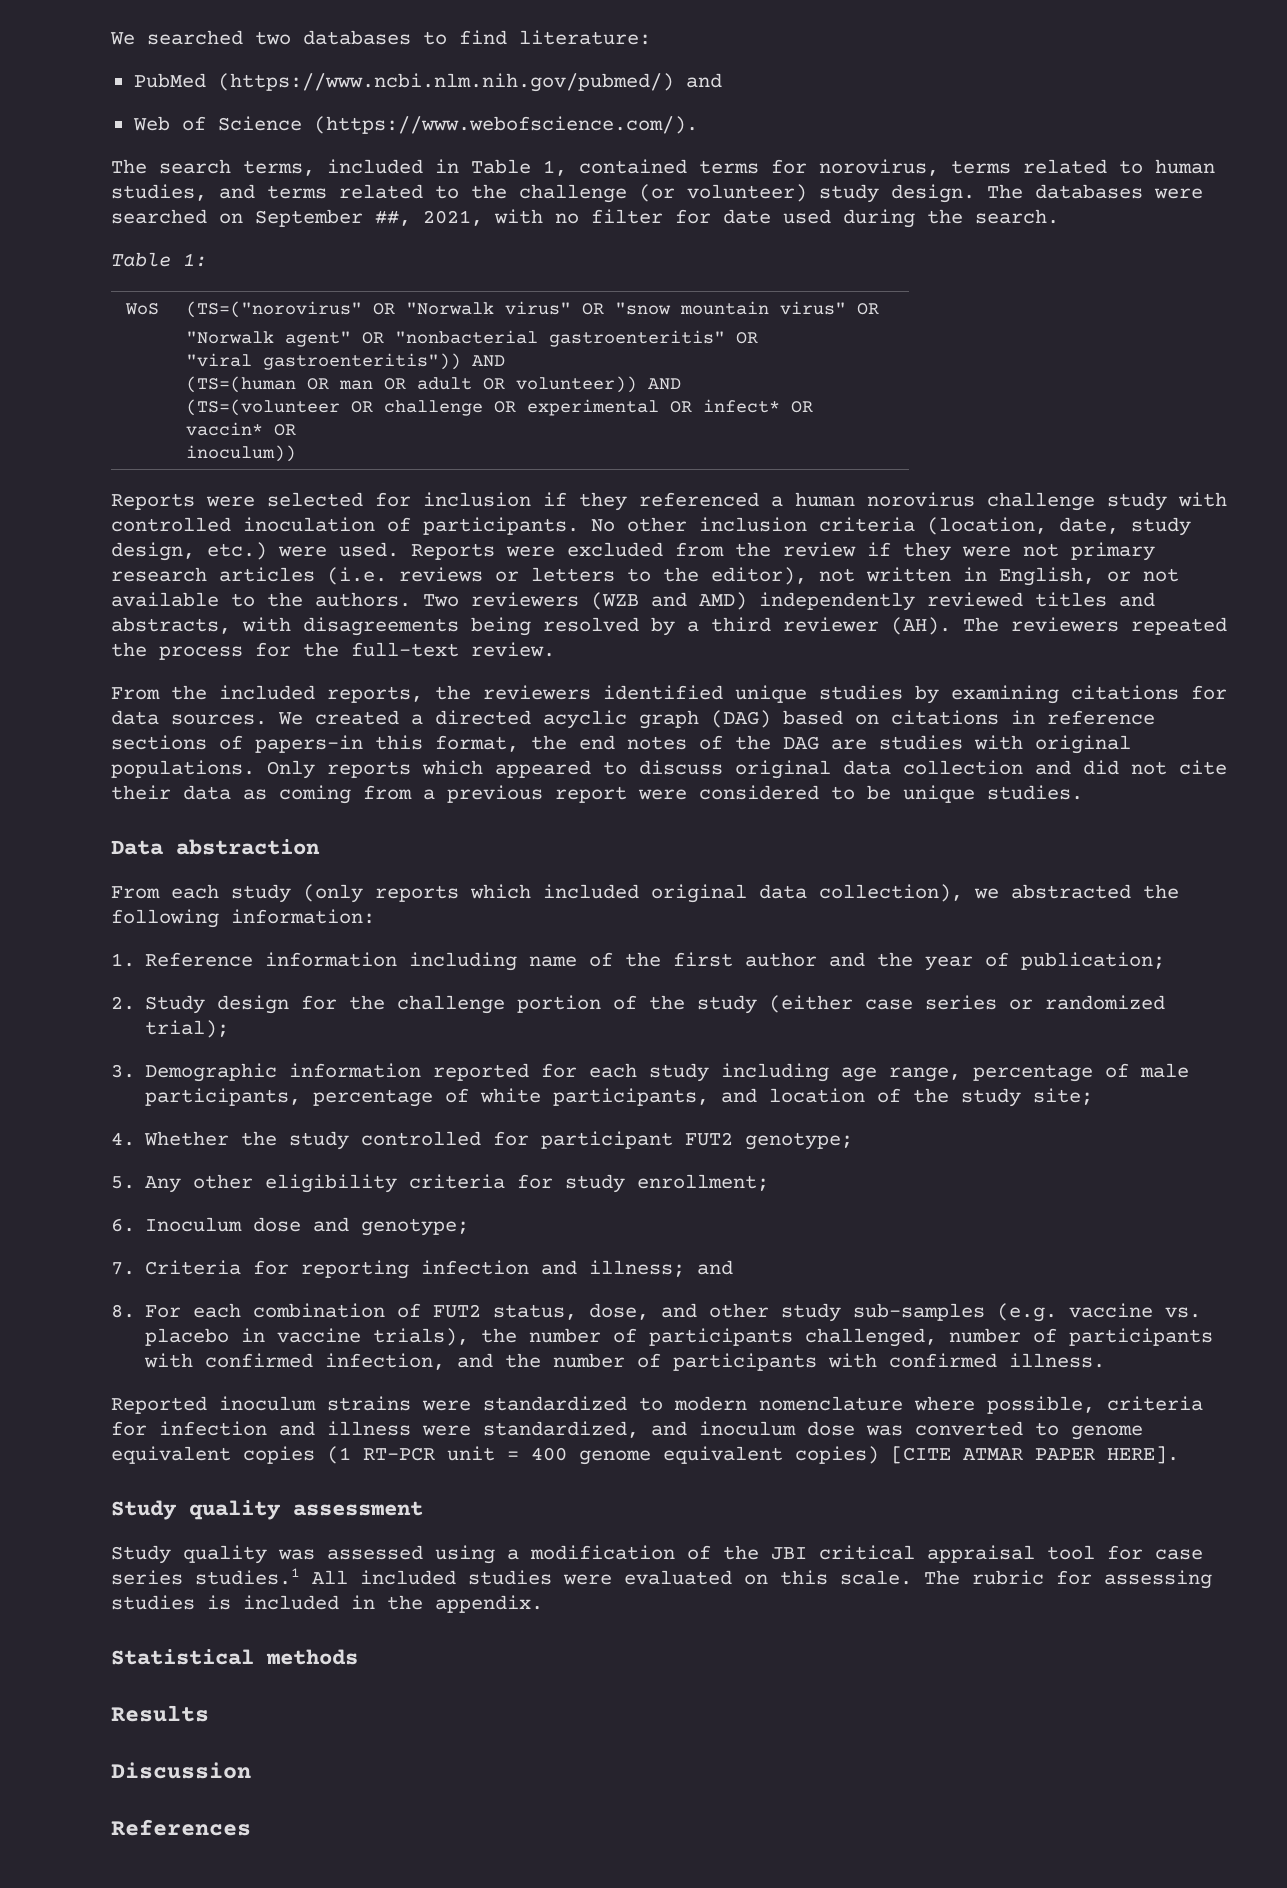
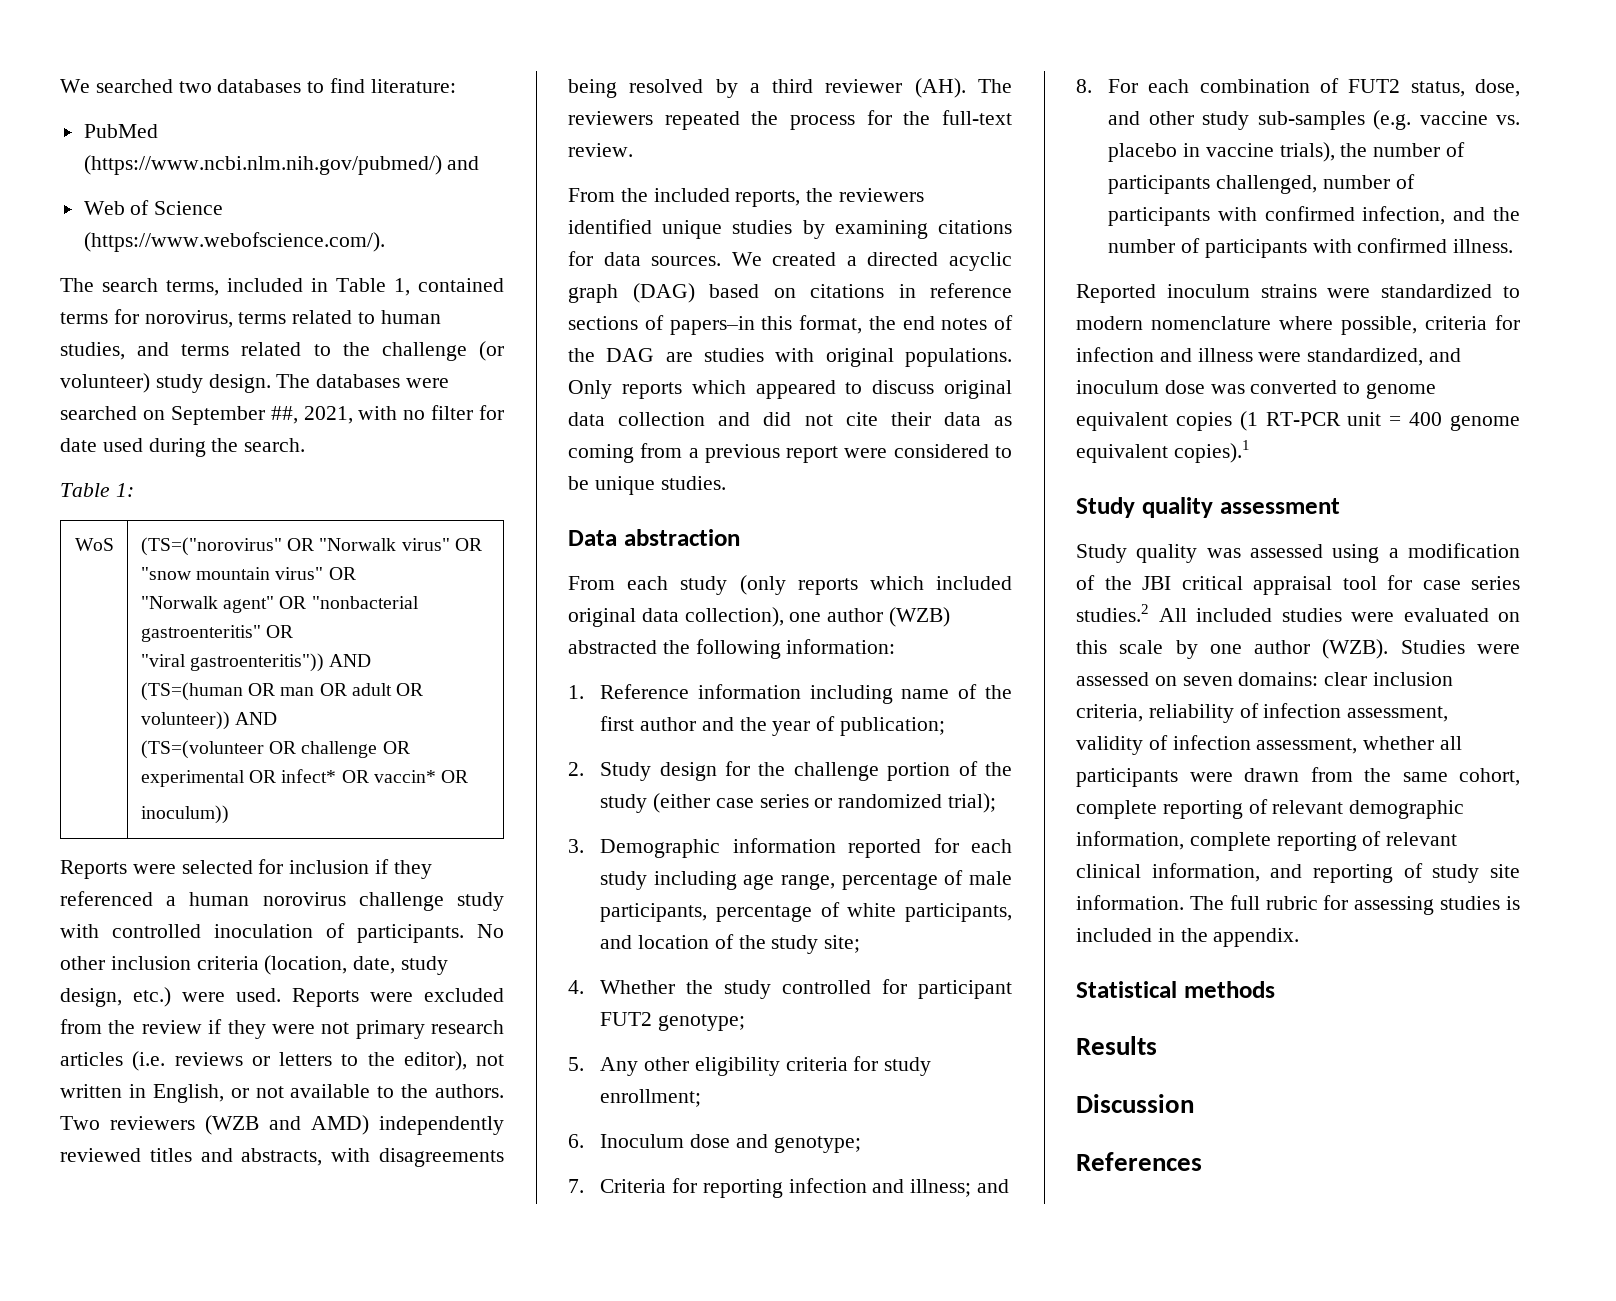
- From each study (only reports which included original data collection), we abstracted the following information:
+ From each study (only reports which included original data collection), one author (WZB) abstracted the following information:
- Reported inoculum strains were standardized to modern nomenclature where possible, criteria for infection and illness were standardized, and inoculum dose was converted to genome equivalent copies (1 RT-PCR unit = 400 genome equivalent copies) [CITE ATMAR PAPER HERE].
+ Reported inoculum strains were standardized to modern nomenclature where possible, criteria for infection and illness were standardized, and inoculum dose was converted to genome equivalent copies (1 RT-PCR unit = 400 genome equivalent copies).1
- Study quality was assessed using a modification of the JBI critical appraisal tool for case series studies.1 All included studies were evaluated on this scale. The rubric for assessing studies is included in the appendix.
+ Study quality was assessed using a modification of the JBI critical appraisal tool for case series studies.2 All included studies were evaluated on this scale by one author (WZB). Studies were assessed on seven domains: clear inclusion criteria, reliability of infection assessment, validity of infection assessment, whether all participants were drawn from the same cohort, complete reporting of relevant demographic information, complete reporting of relevant clinical information, and reporting of study site information. The full rubric for assessing studies is included in the appendix.

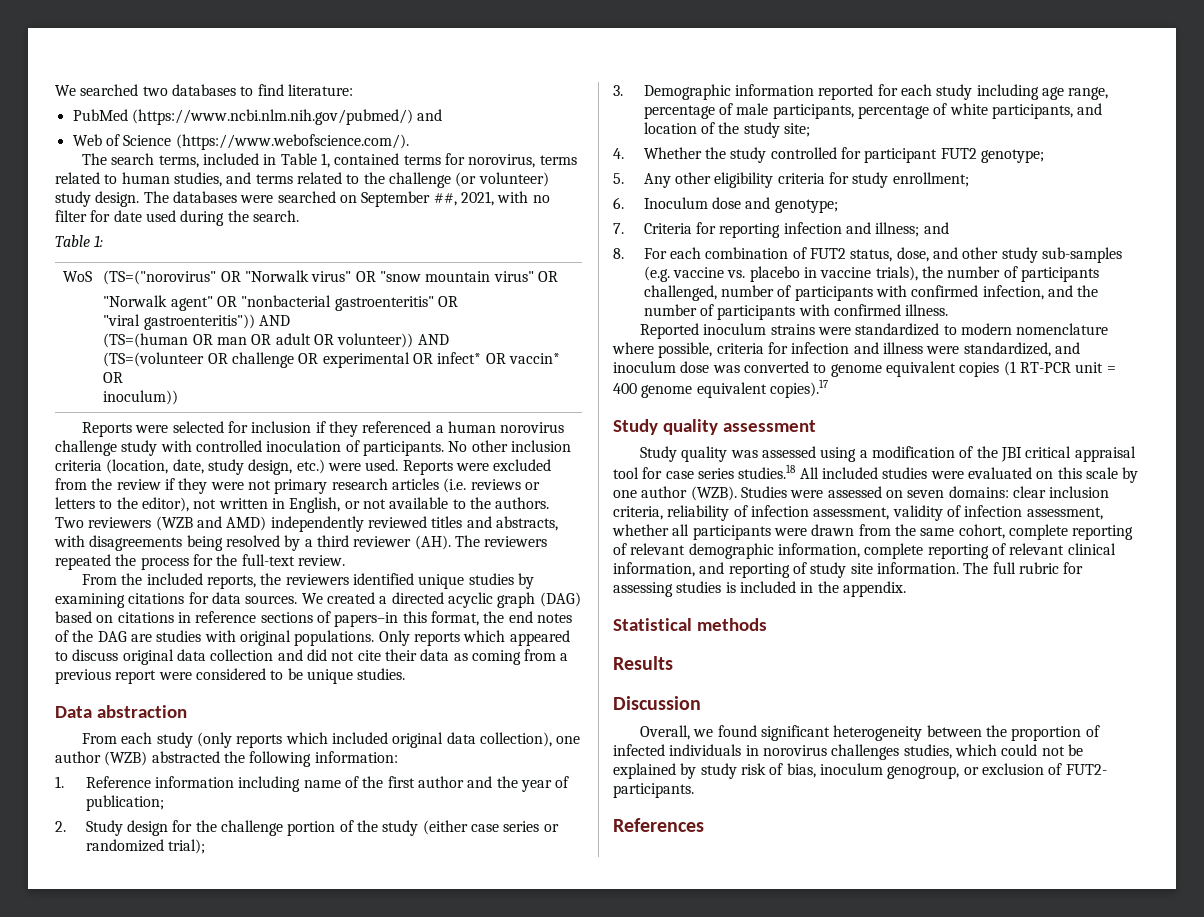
- Reported inoculum strains were standardized to modern nomenclature where possible, criteria for infection and illness were standardized, and inoculum dose was converted to genome equivalent copies (1 RT-PCR unit = 400 genome equivalent copies).1
+ Reported inoculum strains were standardized to modern nomenclature where possible, criteria for infection and illness were standardized, and inoculum dose was converted to genome equivalent copies (1 RT-PCR unit = 400 genome equivalent copies).17
- Study quality was assessed using a modification of the JBI critical appraisal tool for case series studies.2 All included studies were evaluated on this scale by one author (WZB).
+ Study quality was assessed using a modification of the JBI critical appraisal tool for case series studies.18 All included studies were evaluated on this scale by one author (WZB).
+ Overall, we found significant heterogeneity between the proportion of infected individuals in norovirus challenges studies, which could not be explained by study risk of bias, inoculum genogroup, or exclusion of FUT2- participants.

